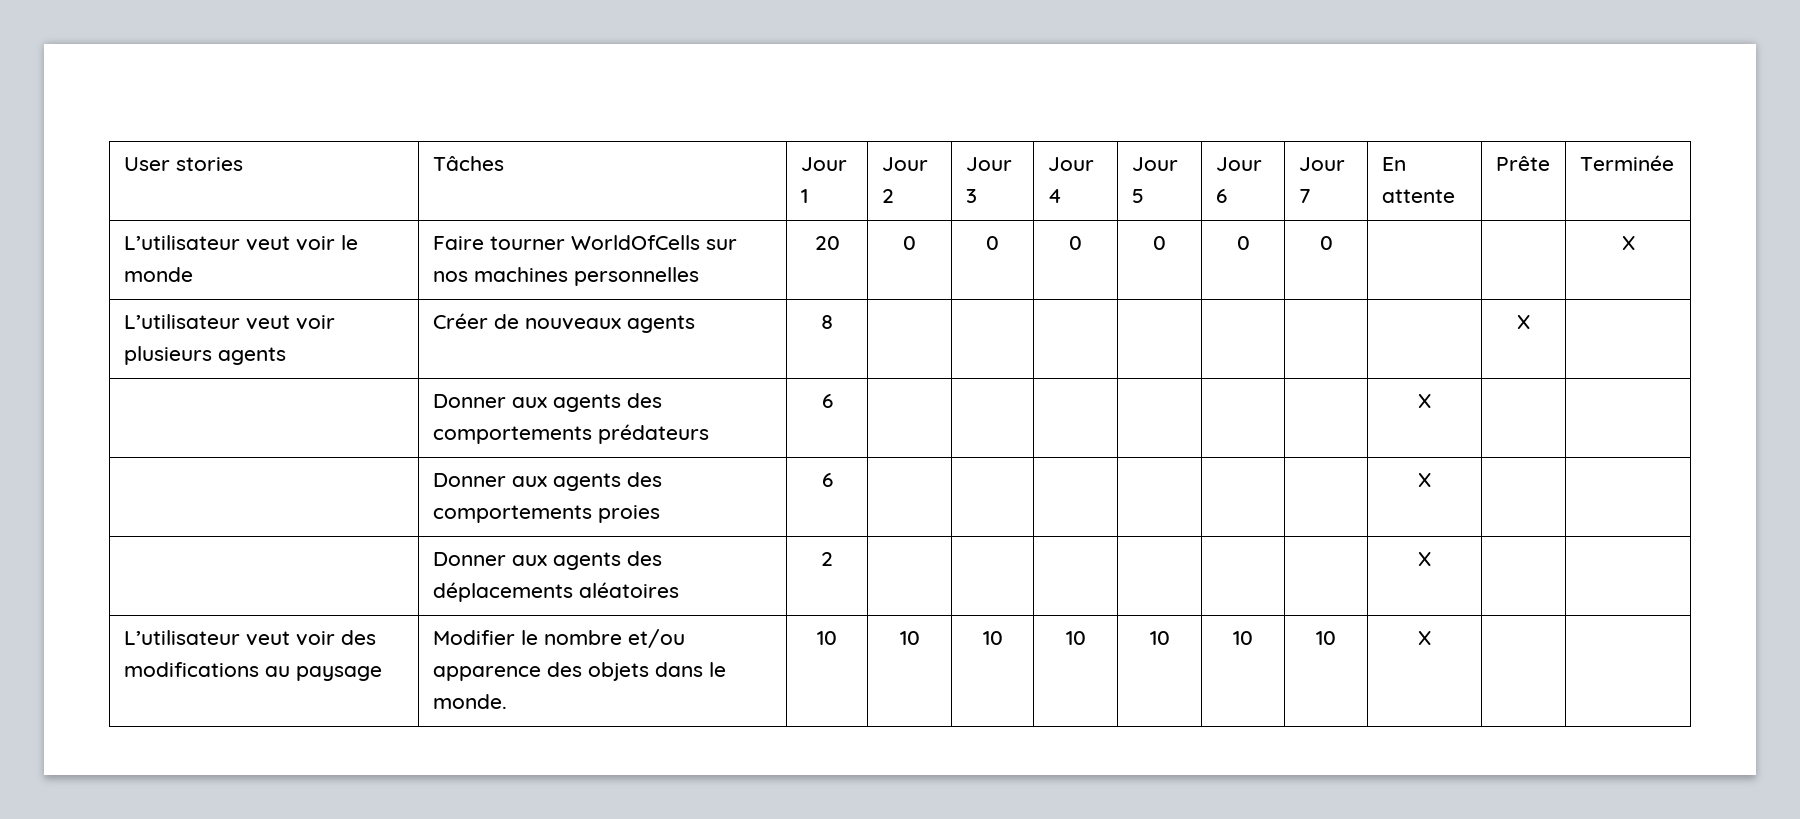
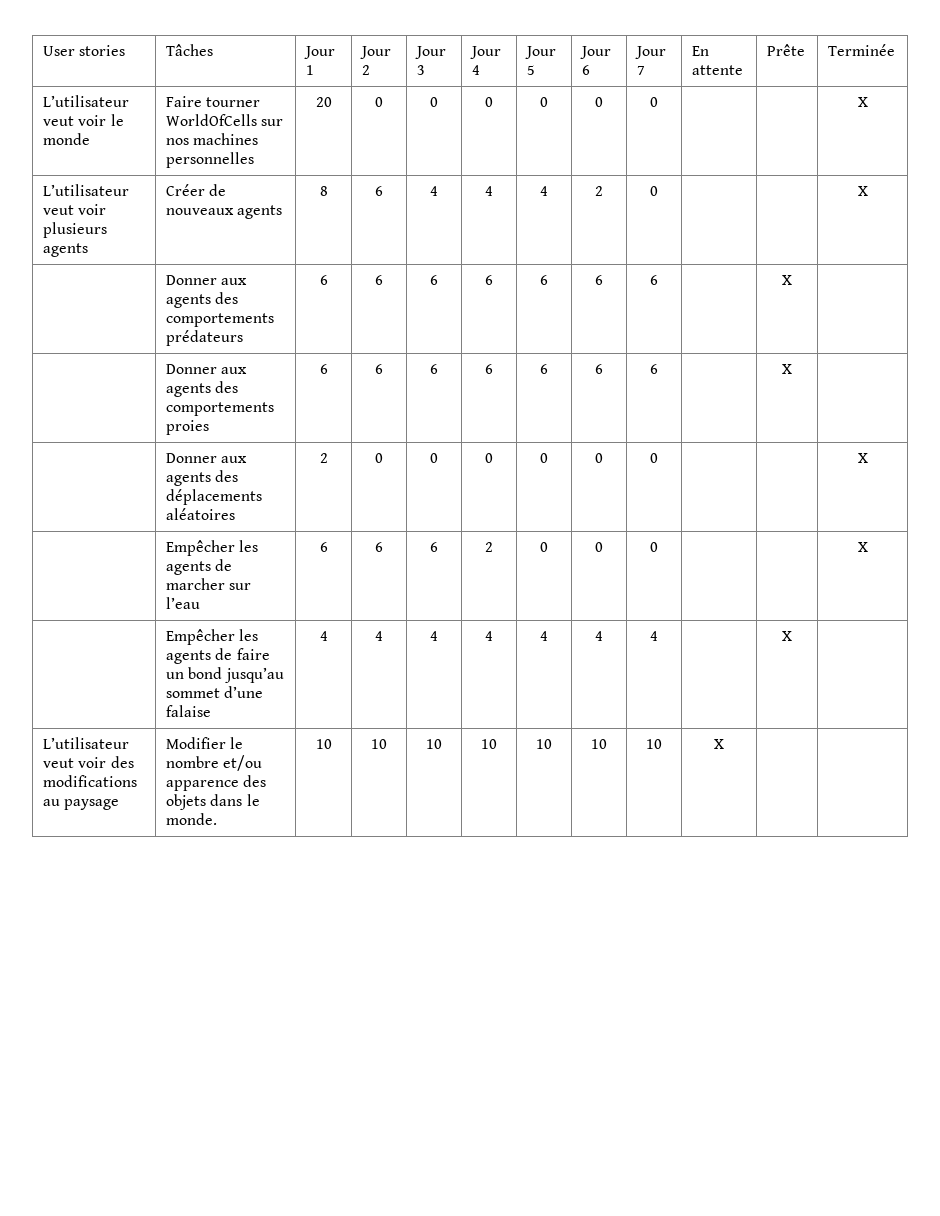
- L’utilisateur veut voir plusieurs agents | Créer de nouveaux agents | 8 | | | | | | | | X |
+ L’utilisateur veut voir plusieurs agents | Créer de nouveaux agents | 8 | 6 | 4 | 4 | 4 | 2 | 0 | | | X
- | Donner aux agents des comportements prédateurs | 6 | | | | | | | X | |
+ | Donner aux agents des comportements prédateurs | 6 | 6 | 6 | 6 | 6 | 6 | 6 | | X |
- | Donner aux agents des comportements proies | 6 | | | | | | | X | |
+ | Donner aux agents des comportements proies | 6 | 6 | 6 | 6 | 6 | 6 | 6 | | X |
- | Donner aux agents des déplacements aléatoires | 2 | | | | | | | X | |
+ | Donner aux agents des déplacements aléatoires | 2 | 0 | 0 | 0 | 0 | 0 | 0 | | | X
+ | Empêcher les agents de marcher sur l’eau | 6 | 6 | 6 | 2 | 0 | 0 | 0 | | | X
+ | Empêcher les agents de faire un bond jusqu’au sommet d’une falaise | 4 | 4 | 4 | 4 | 4 | 4 | 4 | | X |

